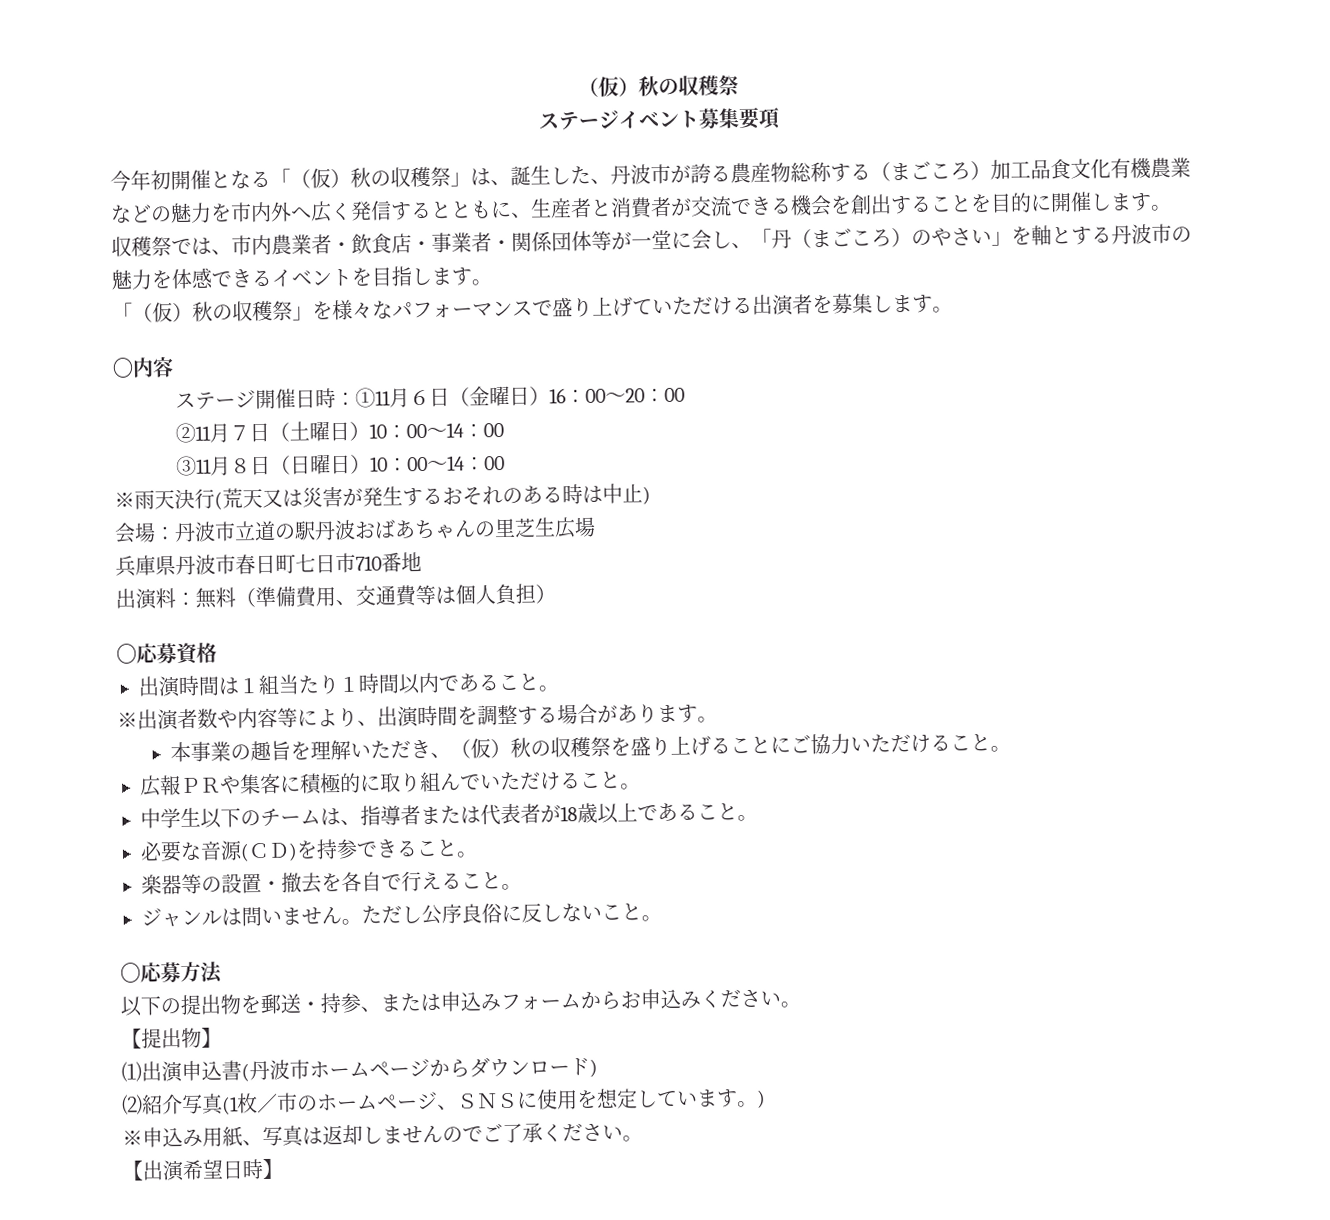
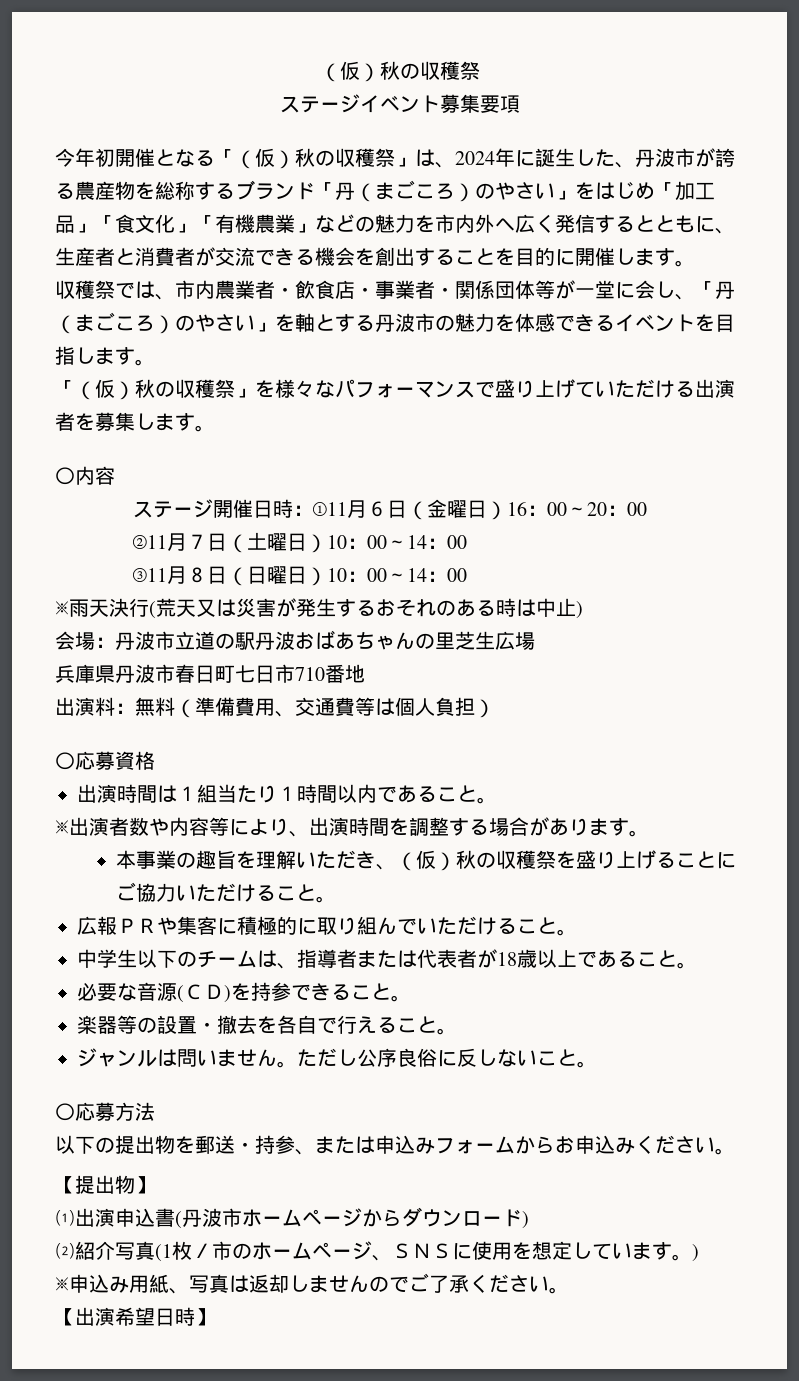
- 今年初開催となる「（仮）秋の収穫祭」は、誕生した、丹波市が誇る農産物総称する（まごころ）加工品食文化有機農業などの魅力を市内外へ広く発信するとともに、生産者と消費者が交流できる機会を創出することを目的に開催します。
+ 今年初開催となる「（仮）秋の収穫祭」は、2024年に誕生した、丹波市が誇る農産物を総称するブランド「丹（まごころ）のやさい」をはじめ「加工品」「食文化」「有機農業」などの魅力を市内外へ広く発信するとともに、生産者と消費者が交流できる機会を創出することを目的に開催します。

